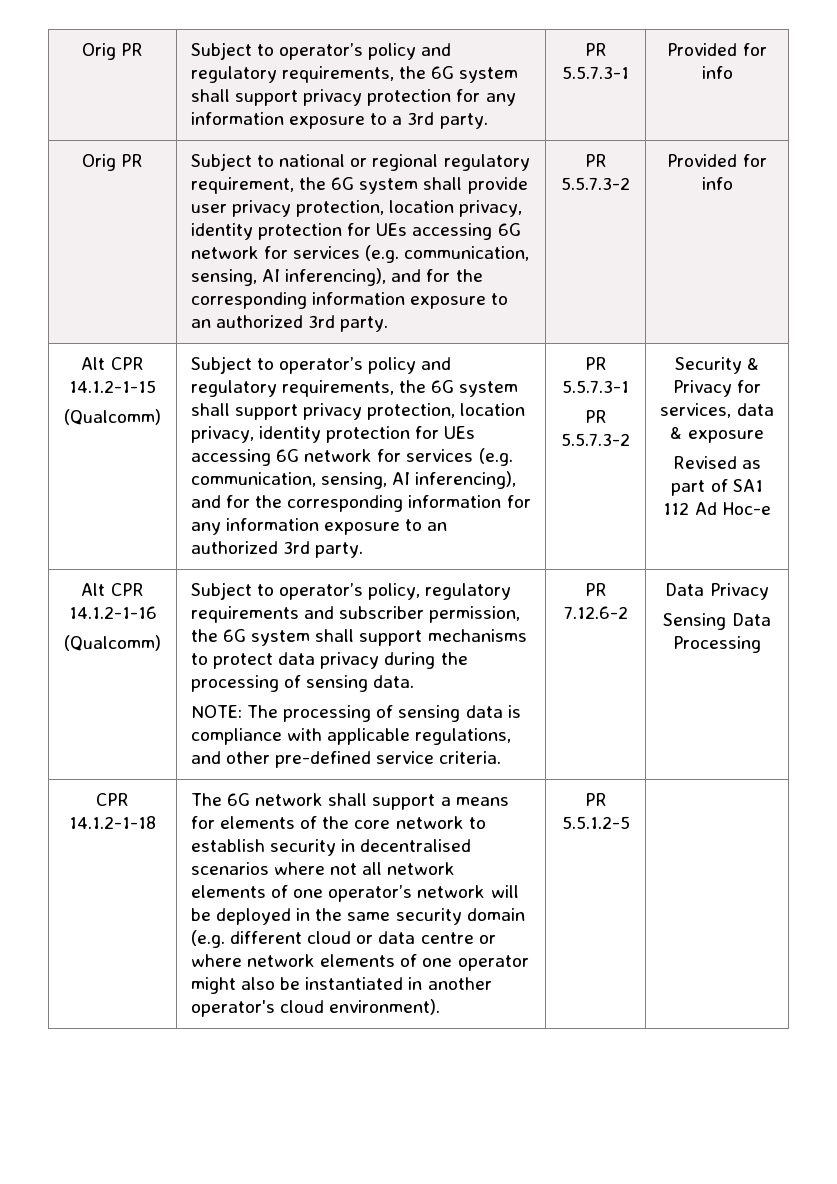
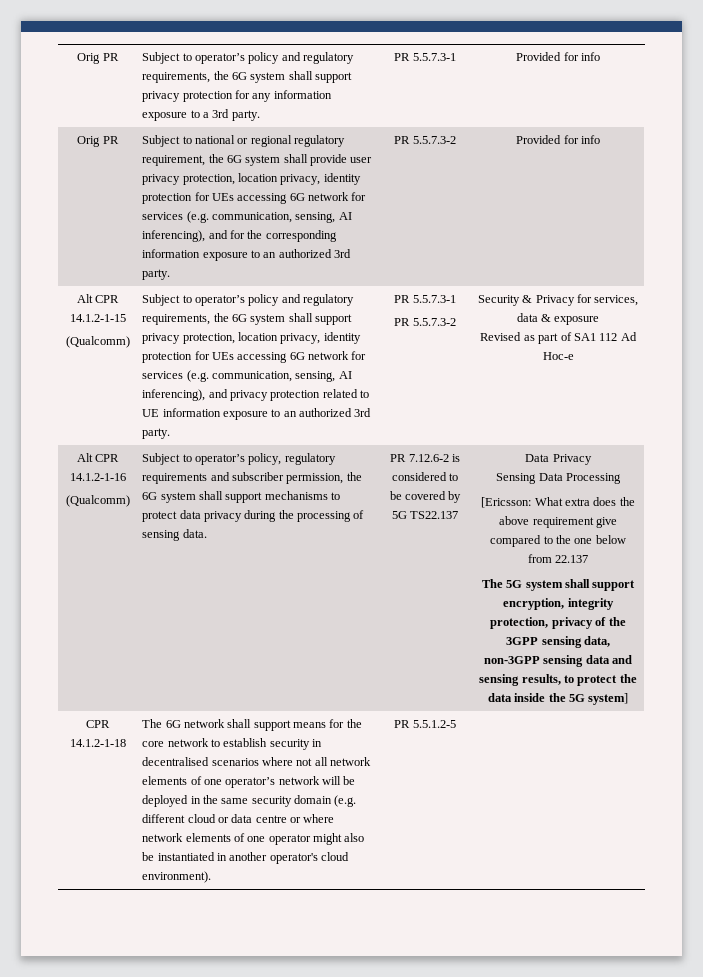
- Subject to operator’s policy and regulatory requirements, the 6G system shall support privacy protection, location privacy, identity protection for UEs accessing 6G network for services (e.g. communication, sensing, AI inferencing), and for the corresponding information for any information exposure to an authorized 3rd party.
+ Subject to operator’s policy and regulatory requirements, the 6G system shall support privacy protection, location privacy, identity protection for UEs accessing 6G network for services (e.g. communication, sensing, AI inferencing), and privacy protection related to UE information exposure to an authorized 3rd party.
- NOTE: The processing of sensing data is compliance with applicable regulations, and other pre-defined service criteria. | PR 7.12.6-2
+ PR 7.12.6-2 is considered to be covered by 5G TS22.137
+ [Ericsson: What extra does the above requirement give compared to the one below from 22.137
+ The 5G system shall support encryption, integrity protection, privacy of the 3GPP sensing data, non-3GPP sensing data and sensing results, to protect the data inside the 5G system]
- The 6G network shall support a means for elements of the core network to establish security in decentralised scenarios where not all network elements of one operator’s network will be deployed in the same security domain (e.g. different cloud or data centre or where network elements of one operator might also be instantiated in another operator's cloud environment).
+ The 6G network shall support means for the core network to establish security in decentralised scenarios where not all network elements of one operator’s network will be deployed in the same security domain (e.g. different cloud or data centre or where network elements of one operator might also be instantiated in another operator's cloud environment).

